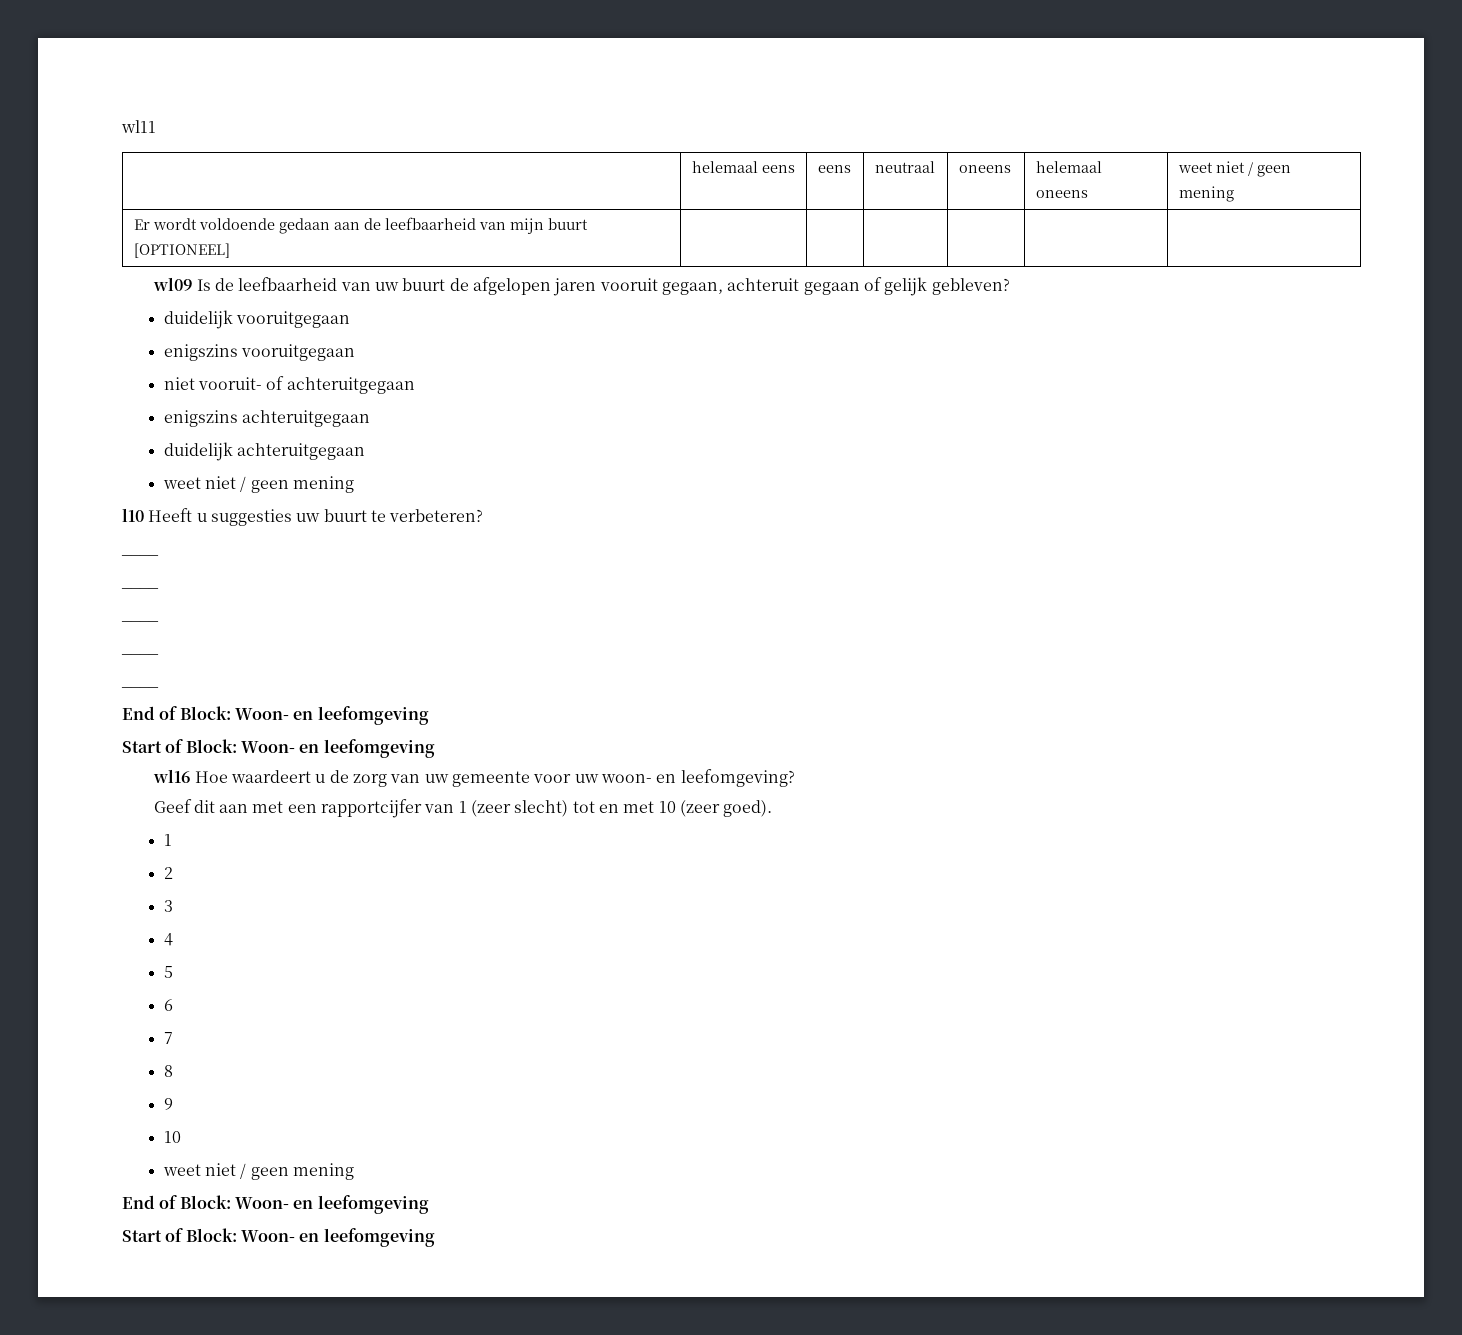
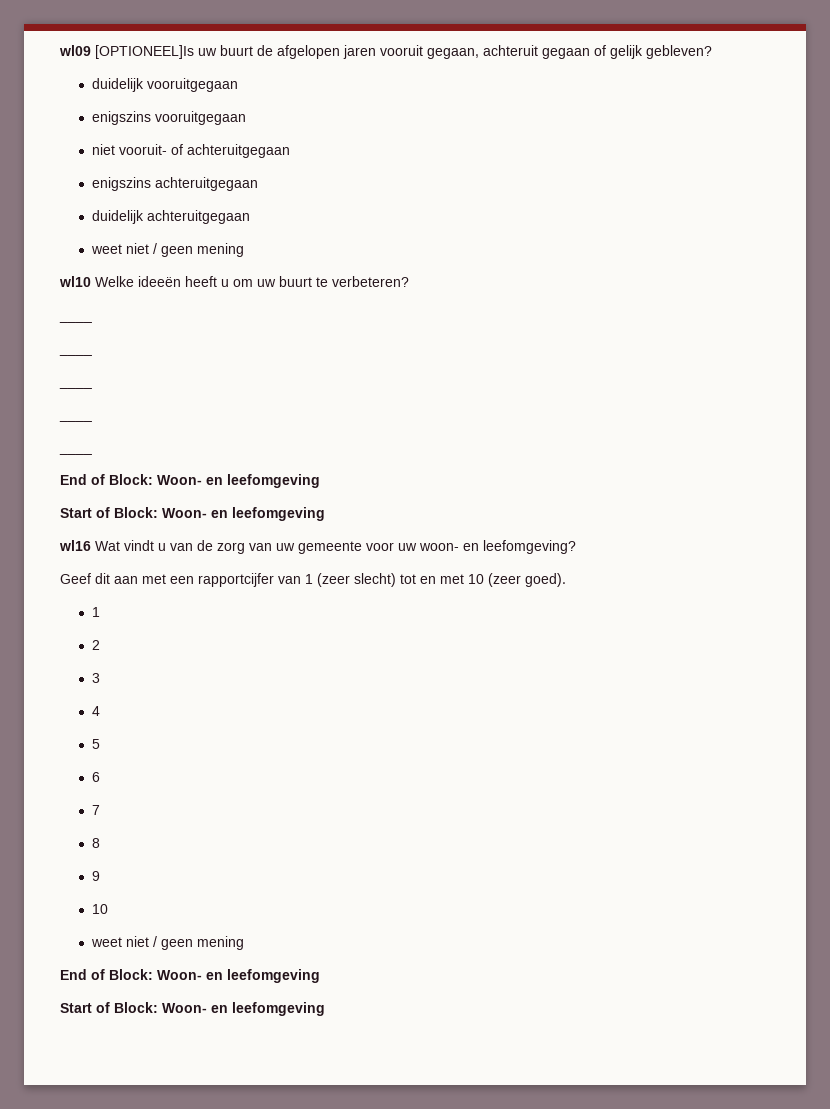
- wl11
- | helemaal eens | eens | neutraal | oneens | helemaal oneens | weet niet / geen mening
- Er wordt voldoende gedaan aan de leefbaarheid van mijn buurt [OPTIONEEL] | | | | | |
- wl09 Is de leefbaarheid van uw buurt de afgelopen jaren vooruit gegaan, achteruit gegaan of gelijk gebleven?
+ wl09 [OPTIONEEL]Is uw buurt de afgelopen jaren vooruit gegaan, achteruit gegaan of gelijk gebleven?
- l10 Heeft u suggesties uw buurt te verbeteren?
+ wl10 Welke ideeën heeft u om uw buurt te verbeteren?
- wl16 Hoe waardeert u de zorg van uw gemeente voor uw woon- en leefomgeving?
+ wl16 Wat vindt u van de zorg van uw gemeente voor uw woon- en leefomgeving?

